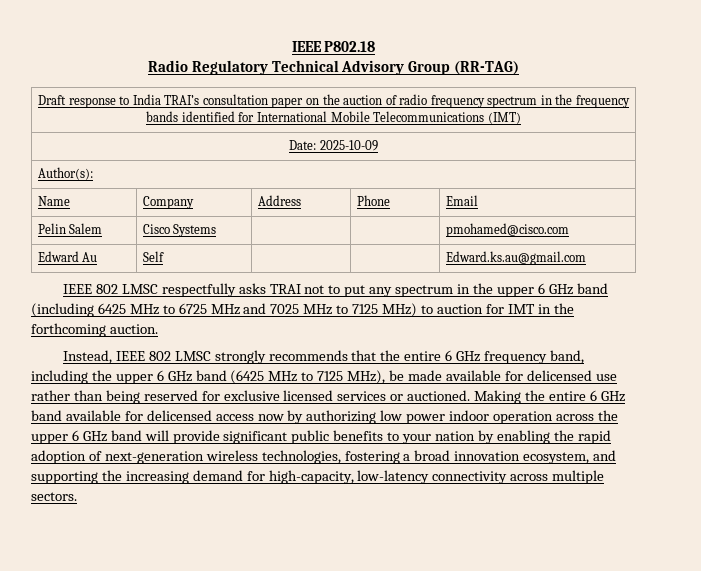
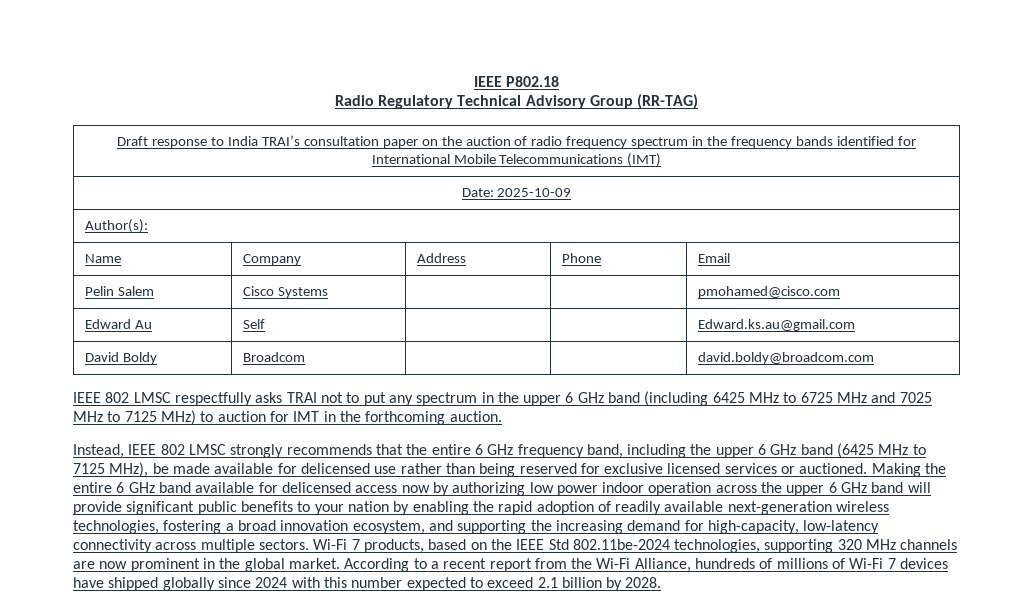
+ David Boldy | Broadcom | | | david.boldy@broadcom.com
- Making the entire 6 GHz band available for delicensed access now by authorizing low power indoor operation across the upper 6 GHz band will provide significant public benefits to your nation by enabling the rapid adoption of next-generation wireless technologies, fostering a broad innovation ecosystem, and supporting the increasing demand for high-capacity, low-latency connectivity across multiple sectors.
+ Making the entire 6 GHz band available for delicensed access now by authorizing low power indoor operation across the upper 6 GHz band will provide significant public benefits to your nation by enabling the rapid adoption of readily available next-generation wireless technologies, fostering a broad innovation ecosystem, and supporting the increasing demand for high-capacity, low-latency connectivity across multiple sectors.
+ Wi-Fi 7 products, based on the IEEE Std 802.11be-2024 technologies, supporting 320 MHz channels are now prominent in the global market. According to a recent report from the Wi-Fi Alliance, hundreds of millions of Wi-Fi 7 devices have shipped globally since 2024 with this number expected to exceed 2.1 billion by 2028.

